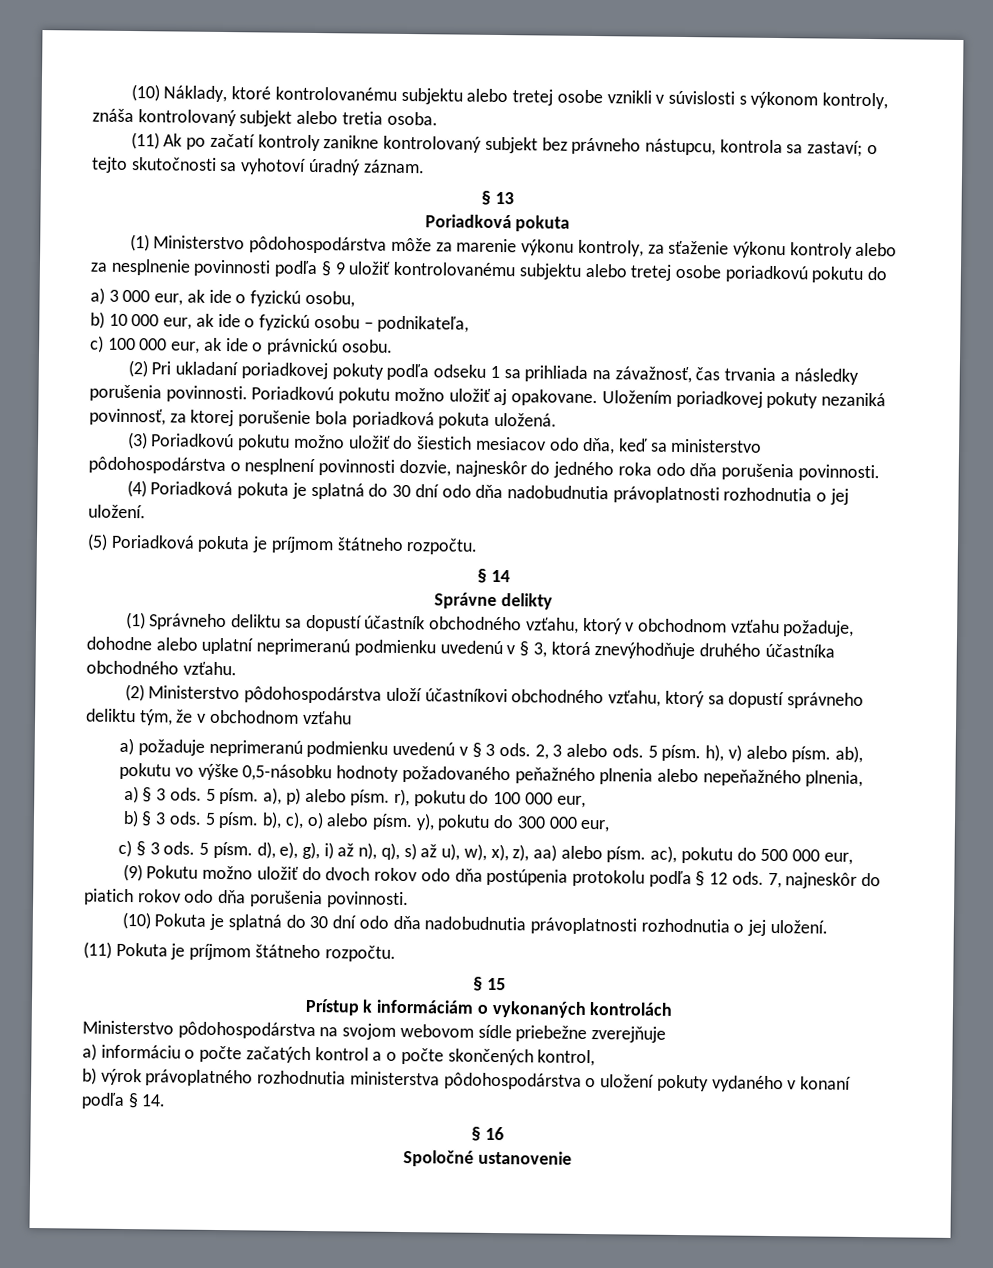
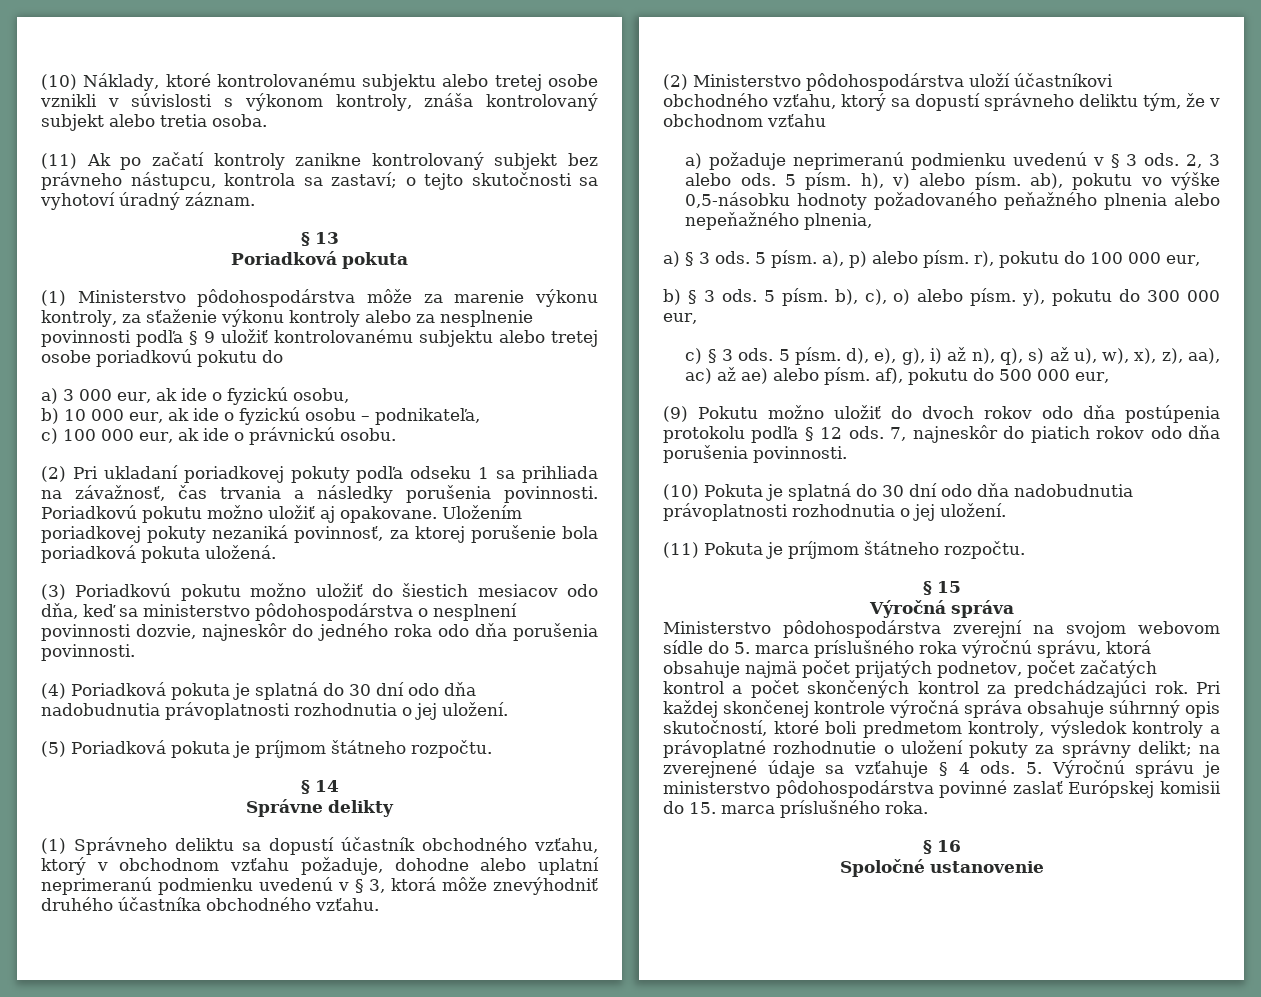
- (1) Správneho deliktu sa dopustí účastník obchodného vzťahu, ktorý v obchodnom vzťahu požaduje, dohodne alebo uplatní neprimeranú podmienku uvedenú v § 3, ktorá znevýhodňuje druhého účastníka obchodného vzťahu.
+ (1) Správneho deliktu sa dopustí účastník obchodného vzťahu, ktorý v obchodnom vzťahu požaduje, dohodne alebo uplatní neprimeranú podmienku uvedenú v § 3, ktorá môže znevýhodniť druhého účastníka obchodného vzťahu.
- 5 písm. d), e), g), i) až n), q), s) až u), w), x), z), aa) alebo písm. ac), pokutu do 500 000 eur,
+ 5 písm. d), e), g), i) až n), q), s) až u), w), x), z), aa), ac) až ae) alebo písm. af), pokutu do 500 000 eur,
- Prístup k informáciám o vykonaných kontrolách
- Ministerstvo pôdohospodárstva na svojom webovom sídle priebežne zverejňuje
- a) informáciu o počte začatých kontrol a o počte skončených kontrol,
- b) výrok právoplatného rozhodnutia ministerstva pôdohospodárstva o uložení pokuty vydaného v konaní podľa § 14.
+ Výročná správa
+ Ministerstvo pôdohospodárstva zverejní na svojom webovom sídle do 5. marca príslušného roka výročnú správu, ktorá obsahuje najmä počet prijatých podnetov, počet začatých kontrol a počet skončených kontrol za predchádzajúci rok. Pri každej skončenej kontrole výročná správa obsahuje súhrnný opis skutočností, ktoré boli predmetom kontroly, výsledok kontroly a právoplatné rozhodnutie o uložení pokuty za správny delikt; na zverejnené údaje sa vzťahuje § 4 ods. 5. Výročnú správu je ministerstvo pôdohospodárstva povinné zaslať Európskej komisii do 15. marca príslušného roka.

